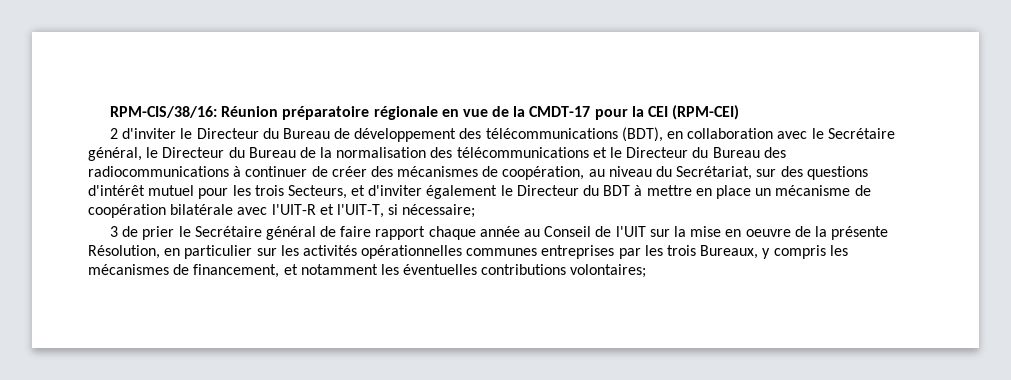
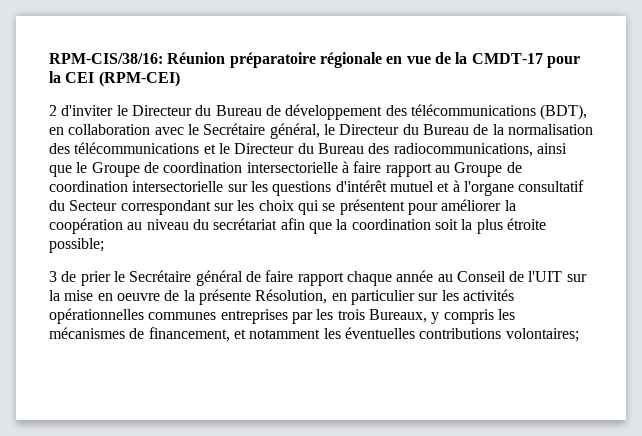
- 2 d'inviter le Directeur du Bureau de développement des télécommunications (BDT), en collaboration avec le Secrétaire général, le Directeur du Bureau de la normalisation des télécommunications et le Directeur du Bureau des radiocommunications à continuer de créer des mécanismes de coopération, au niveau du Secrétariat, sur des questions d'intérêt mutuel pour les trois Secteurs, et d'inviter également le Directeur du BDT à mettre en place un mécanisme de coopération bilatérale avec l'UIT-R et l'UIT-T, si nécessaire;
+ 2 d'inviter le Directeur du Bureau de développement des télécommunications (BDT), en collaboration avec le Secrétaire général, le Directeur du Bureau de la normalisation des télécommunications et le Directeur du Bureau des radiocommunications, ainsi que le Groupe de coordination intersectorielle à faire rapport au Groupe de coordination intersectorielle sur les questions d'intérêt mutuel et à l'organe consultatif du Secteur correspondant sur les choix qui se présentent pour améliorer la coopération au niveau du secrétariat afin que la coordination soit la plus étroite possible;

